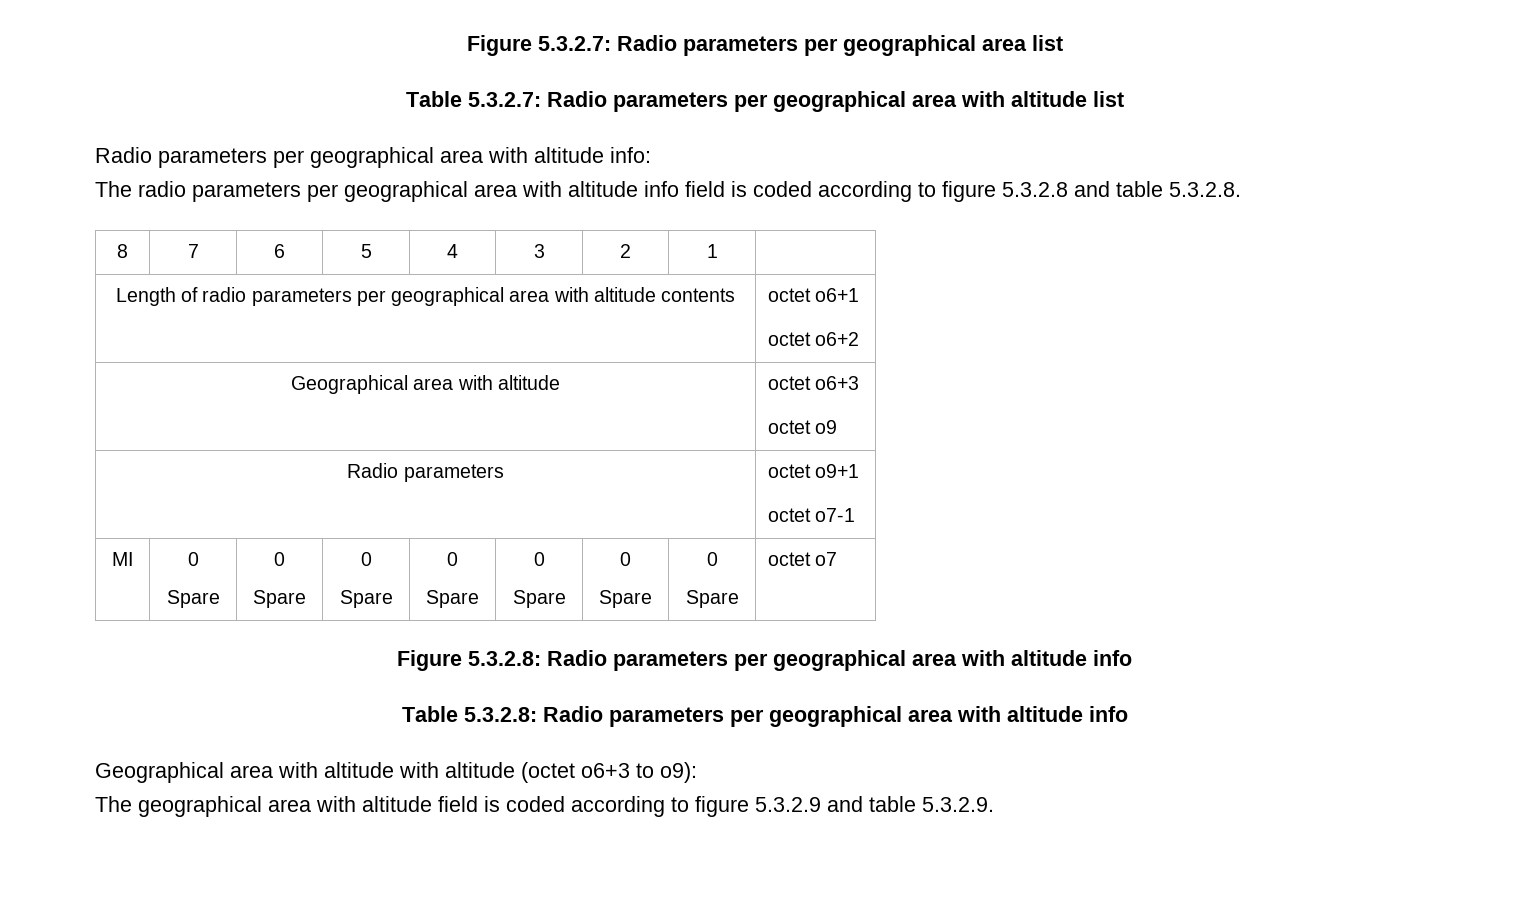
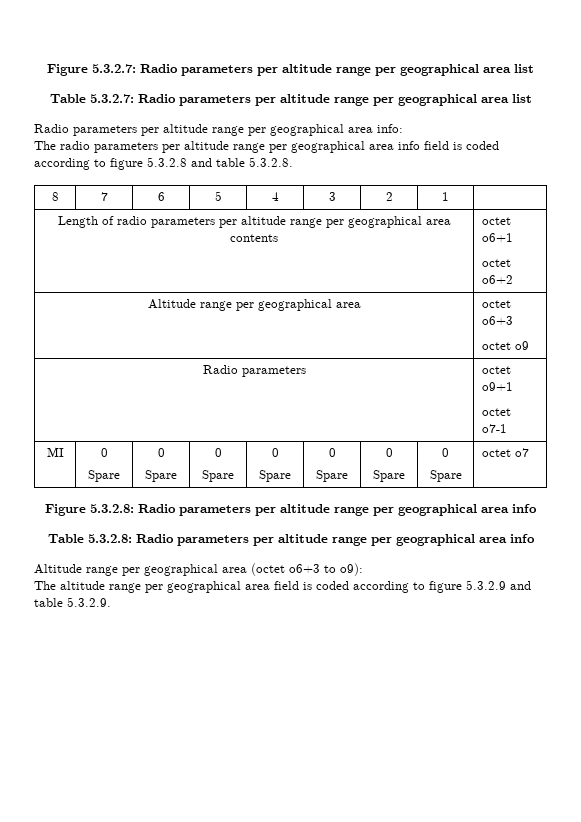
- Figure 5.3.2.7: Radio parameters per geographical area list
+ Figure 5.3.2.7: Radio parameters per altitude range per geographical area list
- Table 5.3.2.7: Radio parameters per geographical area with altitude list
+ Table 5.3.2.7: Radio parameters per altitude range per geographical area list
- Radio parameters per geographical area with altitude info:
+ Radio parameters per altitude range per geographical area info:
- The radio parameters per geographical area with altitude info field is coded according to figure 5.3.2.8 and table 5.3.2.8.
+ The radio parameters per altitude range per geographical area info field is coded according to figure 5.3.2.8 and table 5.3.2.8.
- Length of radio parameters per geographical area with altitude contents | octet o6+1
+ Length of radio parameters per altitude range per geographical area contents | octet o6+1
- Geographical area with altitude | octet o6+3
+ Altitude range per geographical area | octet o6+3
- Figure 5.3.2.8: Radio parameters per geographical area with altitude info
+ Figure 5.3.2.8: Radio parameters per altitude range per geographical area info
- Table 5.3.2.8: Radio parameters per geographical area with altitude info
- Geographical area with altitude with altitude (octet o6+3 to o9):
+ Table 5.3.2.8: Radio parameters per altitude range per geographical area info
+ Altitude range per geographical area (octet o6+3 to o9):
- The geographical area with altitude field is coded according to figure 5.3.2.9 and table 5.3.2.9.
+ The altitude range per geographical area field is coded according to figure 5.3.2.9 and table 5.3.2.9.

